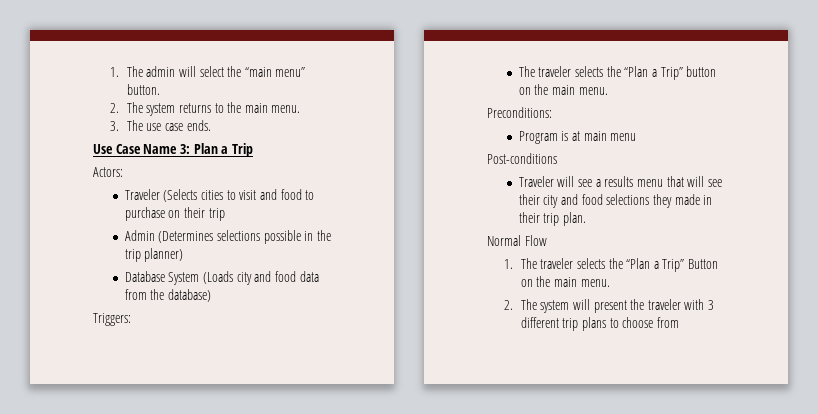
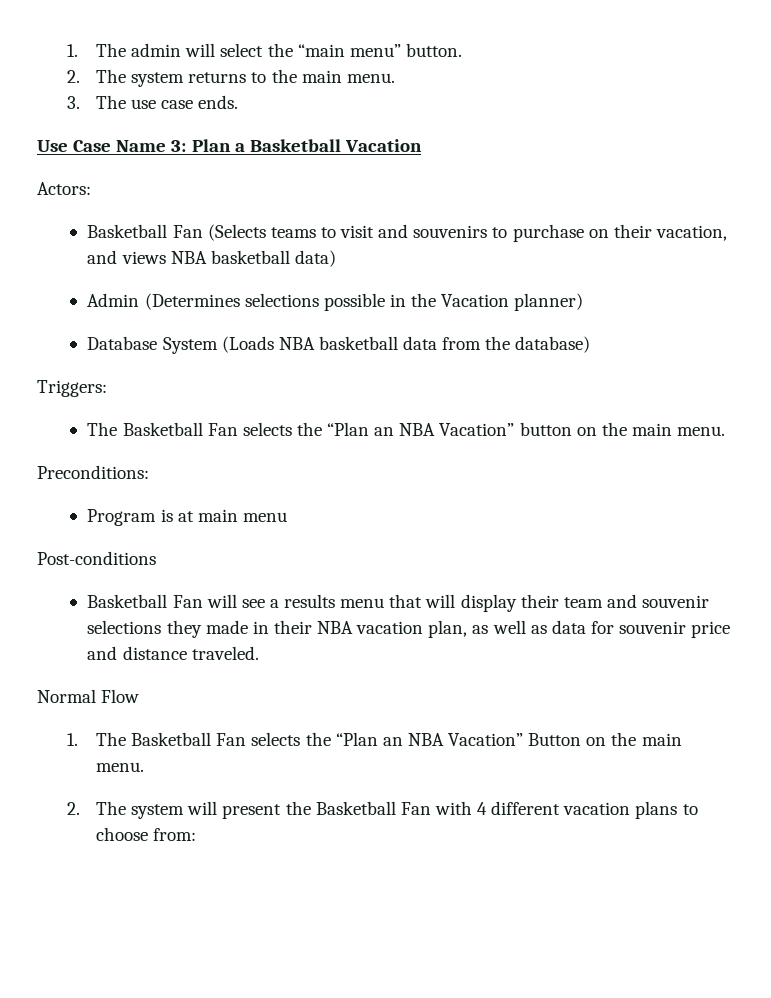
- Use Case Name 3: Plan a Trip
+ Use Case Name 3: Plan a Basketball Vacation
- Traveler (Selects cities to visit and food to purchase on their trip
+ Basketball Fan (Selects teams to visit and souvenirs to purchase on their vacation, and views NBA basketball data)
- Admin (Determines selections possible in the trip planner)
+ Admin (Determines selections possible in the Vacation planner)
- Database System (Loads city and food data from the database)
+ Database System (Loads NBA basketball data from the database)
- The traveler selects the “Plan a Trip” button on the main menu.
+ The Basketball Fan selects the “Plan an NBA Vacation” button on the main menu.
- Traveler will see a results menu that will see their city and food selections they made in their trip plan.
+ Basketball Fan will see a results menu that will display their team and souvenir selections they made in their NBA vacation plan, as well as data for souvenir price and distance traveled.
- 1. The traveler selects the “Plan a Trip” Button on the main menu.
+ 1. The Basketball Fan selects the “Plan an NBA Vacation” Button on the main menu.
- 2. The system will present the traveler with 3 different trip plans to choose from
+ 2. The system will present the Basketball Fan with 4 different vacation plans to choose from:

